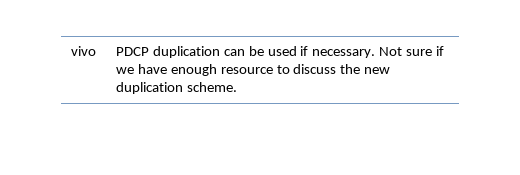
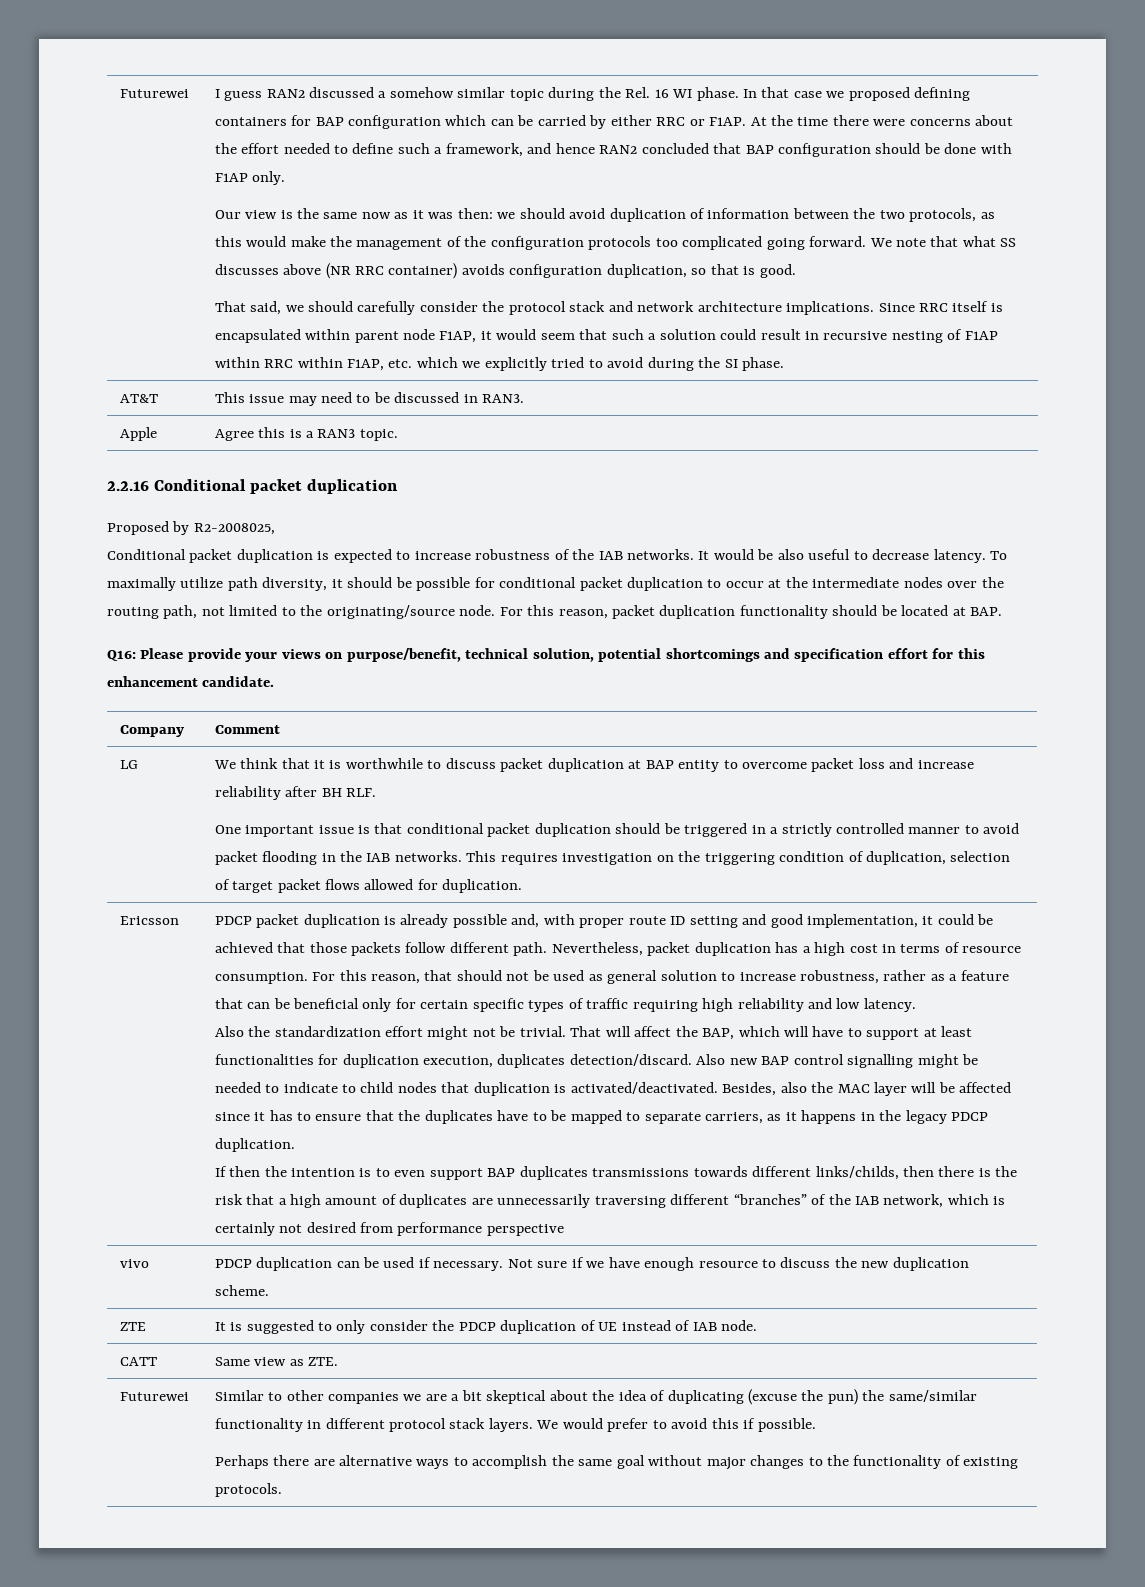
+ Futurewei | I guess RAN2 discussed a somehow similar topic during the Rel. 16 WI phase. In that case we proposed defining containers for BAP configuration which can be carried by either RRC or F1AP. At the time there were concerns about the effort needed to define such a framework, and hence RAN2 concluded that BAP configuration should be done with F1AP only.
+ Our view is the same now as it was then: we should avoid duplication of information between the two protocols, as this would make the management of the configuration protocols too complicated going forward. We note that what SS discusses above (NR RRC container) avoids configuration duplication, so that is good.
+ That said, we should carefully consider the protocol stack and network architecture implications. Since RRC itself is encapsulated within parent node F1AP, it would seem that such a solution could result in recursive nesting of F1AP within RRC within F1AP, etc. which we explicitly tried to avoid during the SI phase.
+ AT&T | This issue may need to be discussed in RAN3.
+ Apple | Agree this is a RAN3 topic.
+ 2.2.16 Conditional packet duplication
+ Proposed by R2-2008025,
+ Conditional packet duplication is expected to increase robustness of the IAB networks. It would be also useful to decrease latency. To maximally utilize path diversity, it should be possible for conditional packet duplication to occur at the intermediate nodes over the routing path, not limited to the originating/source node. For this reason, packet duplication functionality should be located at BAP.
+ Q16: Please provide your views on purpose/benefit, technical solution, potential shortcomings and specification effort for this enhancement candidate.
+ Company | Comment
+ LG | We think that it is worthwhile to discuss packet duplication at BAP entity to overcome packet loss and increase reliability after BH RLF.
+ One important issue is that conditional packet duplication should be triggered in a strictly controlled manner to avoid packet flooding in the IAB networks. This requires investigation on the triggering condition of duplication, selection of target packet flows allowed for duplication.
+ Ericsson | PDCP packet duplication is already possible and, with proper route ID setting and good implementation, it could be achieved that those packets follow different path. Nevertheless, packet duplication has a high cost in terms of resource consumption. For this reason, that should not be used as general solution to increase robustness, rather as a feature that can be beneficial only for certain specific types of traffic requiring high reliability and low latency.
+ Also the standardization effort might not be trivial. That will affect the BAP, which will have to support at least functionalities for duplication execution, duplicates detection/discard. Also new BAP control signalling might be needed to indicate to child nodes that duplication is activated/deactivated. Besides, also the MAC layer will be affected since it has to ensure that the duplicates have to be mapped to separate carriers, as it happens in the legacy PDCP duplication.
+ If then the intention is to even support BAP duplicates transmissions towards different links/childs, then there is the risk that a high amount of duplicates are unnecessarily traversing different “branches” of the IAB network, which is certainly not desired from performance perspective
+ ZTE | It is suggested to only consider the PDCP duplication of UE instead of IAB node.
+ CATT | Same view as ZTE.
+ Futurewei | Similar to other companies we are a bit skeptical about the idea of duplicating (excuse the pun) the same/similar functionality in different protocol stack layers. We would prefer to avoid this if possible.
+ Perhaps there are alternative ways to accomplish the same goal without major changes to the functionality of existing protocols.

